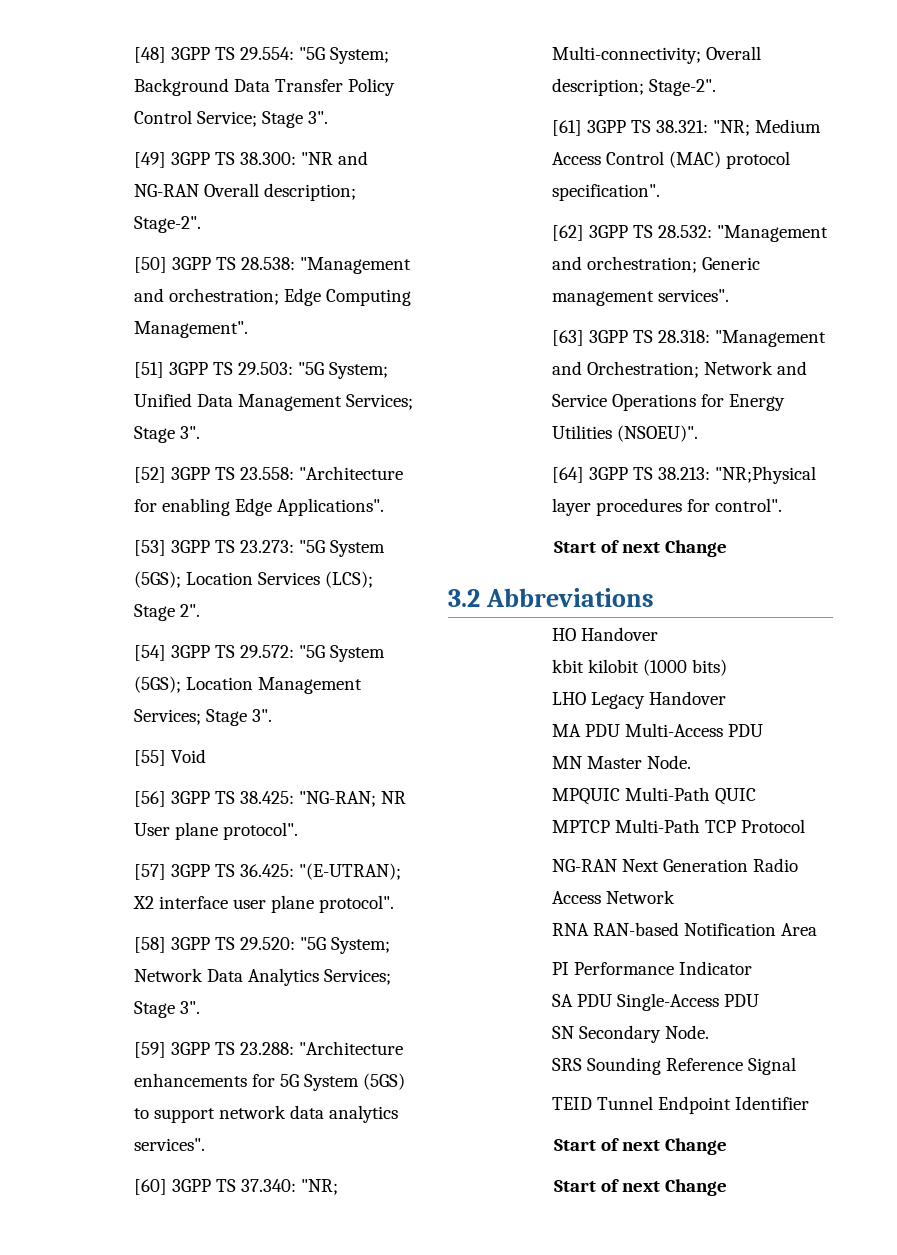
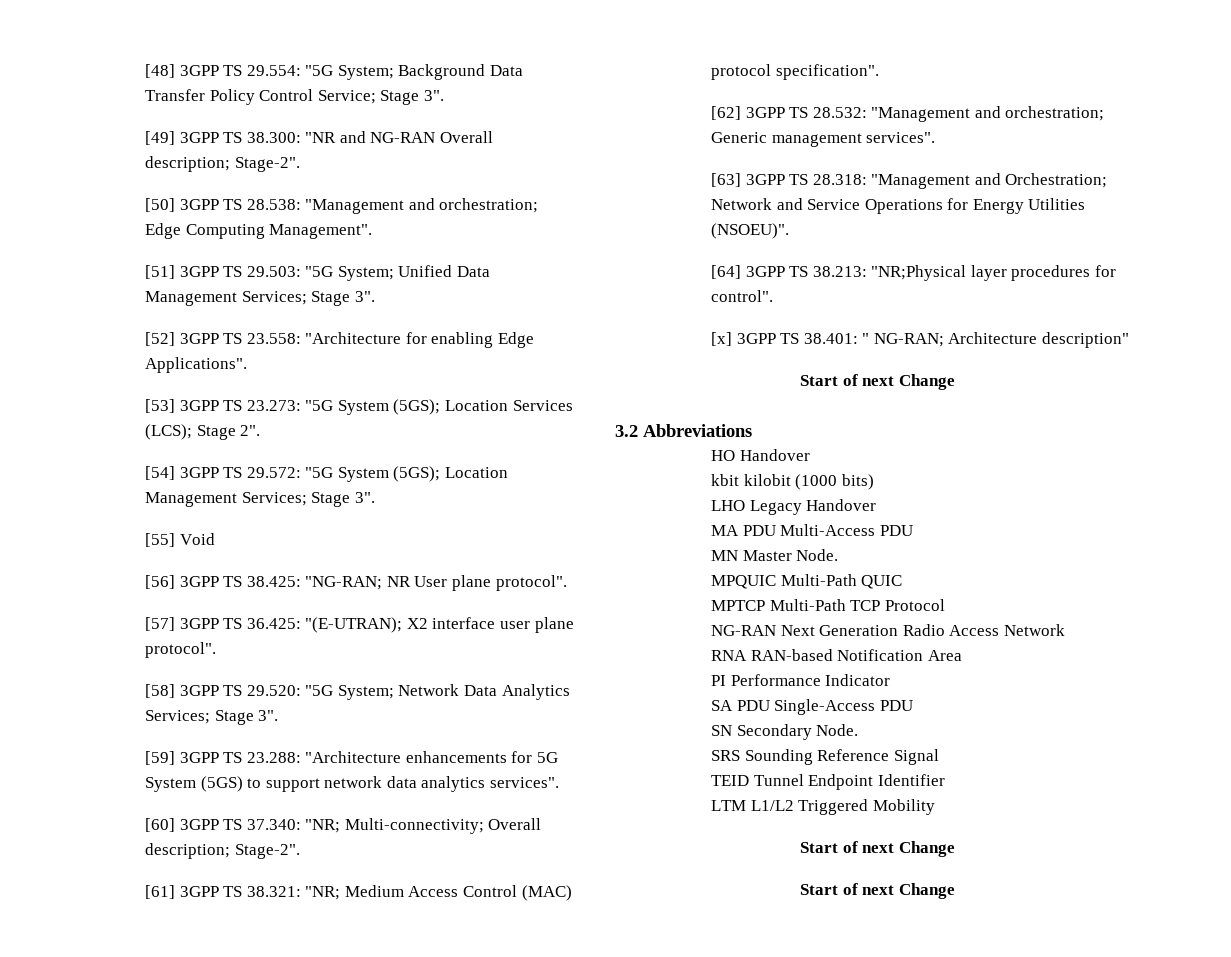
+ [x] 3GPP TS 38.401: " NG-RAN; Architecture description"
+ LTM L1/L2 Triggered Mobility

